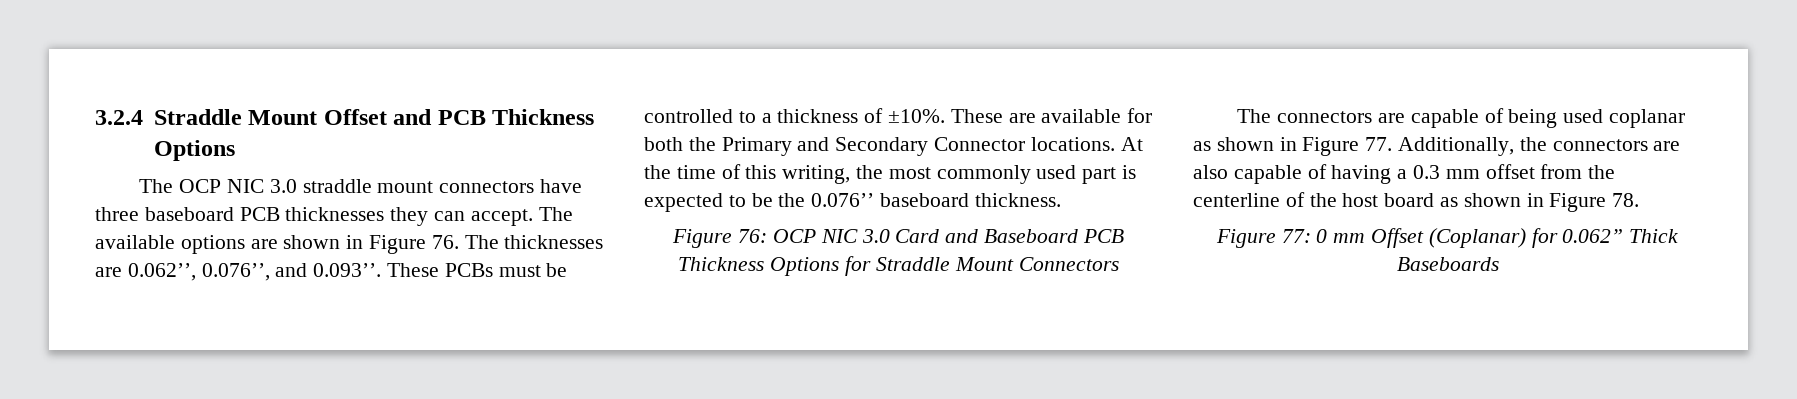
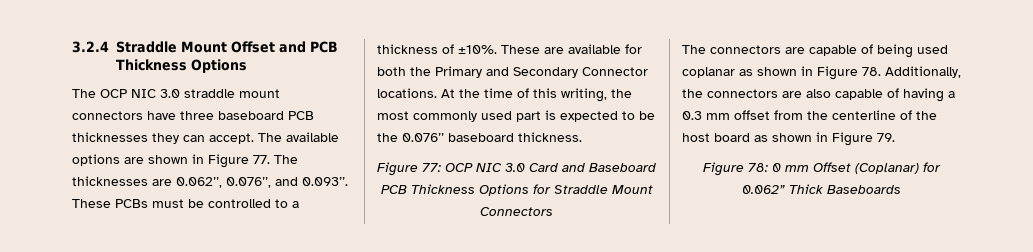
- The available options are shown in Figure 76. The thicknesses are 0.062’’, 0.076’’, and 0.093’’. These PCBs must be controlled to a thickness of ±10%.
+ The available options are shown in Figure 77. The thicknesses are 0.062’’, 0.076’’, and 0.093’’. These PCBs must be controlled to a thickness of ±10%.
- Figure 76: OCP NIC 3.0 Card and Baseboard PCB Thickness Options for Straddle Mount Connectors
+ Figure 77: OCP NIC 3.0 Card and Baseboard PCB Thickness Options for Straddle Mount Connectors
- The connectors are capable of being used coplanar as shown in Figure 77. Additionally, the connectors are also capable of having a 0.3 mm offset from the centerline of the host board as shown in Figure 78.
- Figure 77: 0 mm Offset (Coplanar) for 0.062” Thick Baseboards
+ The connectors are capable of being used coplanar as shown in Figure 78. Additionally, the connectors are also capable of having a 0.3 mm offset from the centerline of the host board as shown in Figure 79.
+ Figure 78: 0 mm Offset (Coplanar) for 0.062” Thick Baseboards

